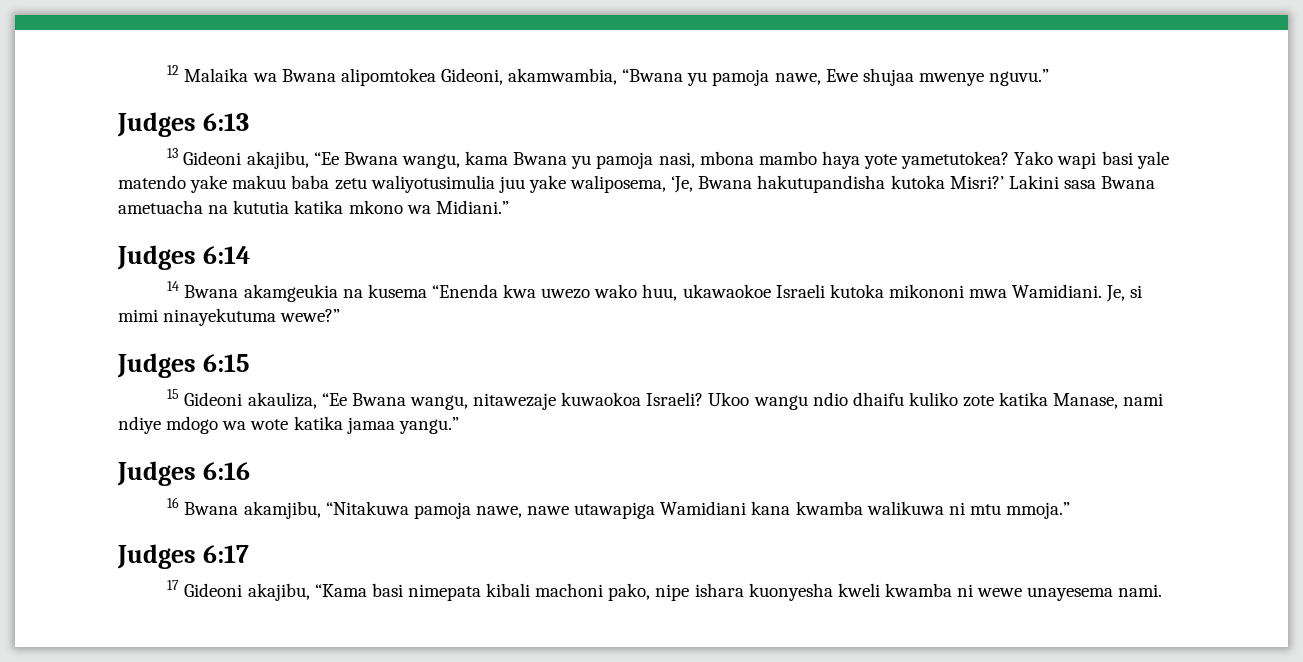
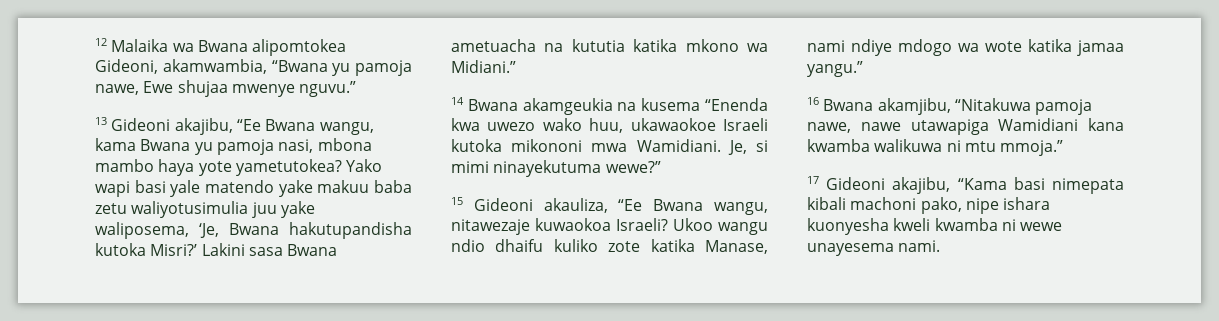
- Judges 6:13
- Judges 6:14
- Judges 6:15
- Judges 6:16
- Judges 6:17

